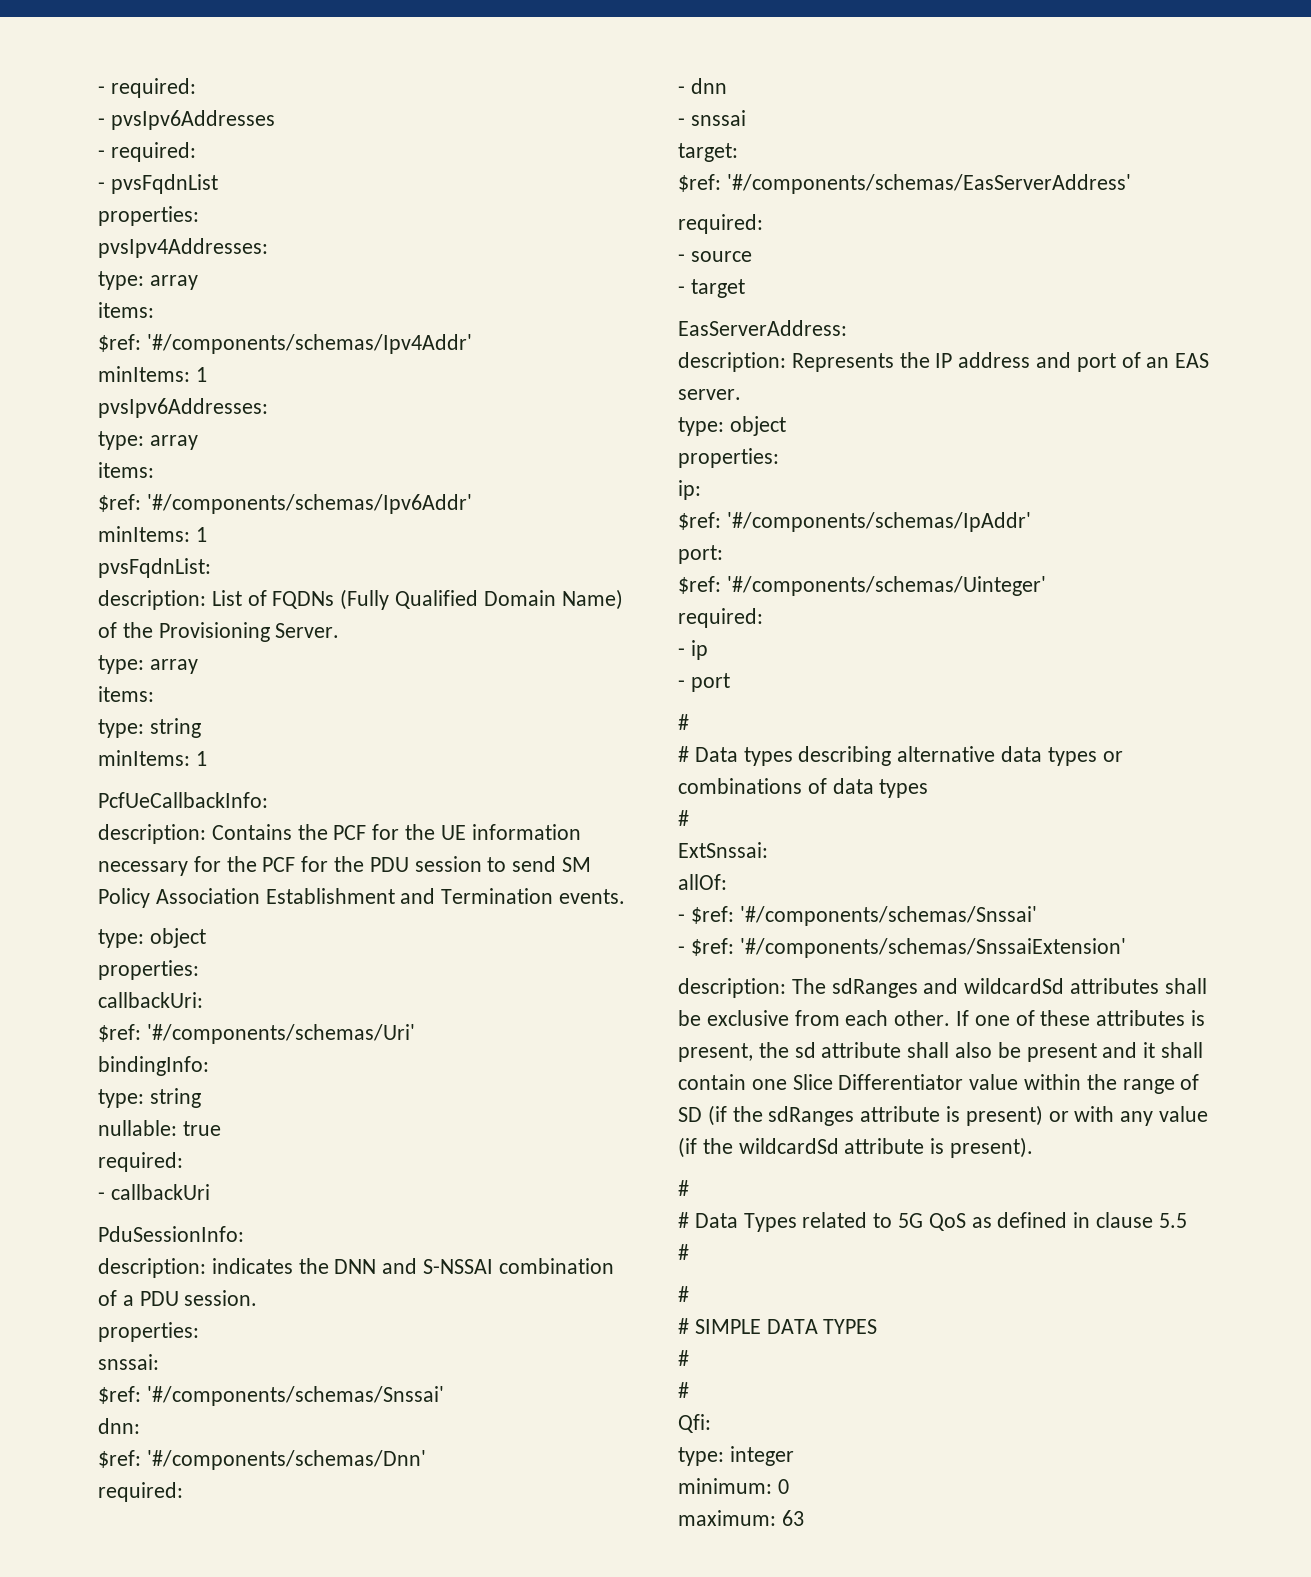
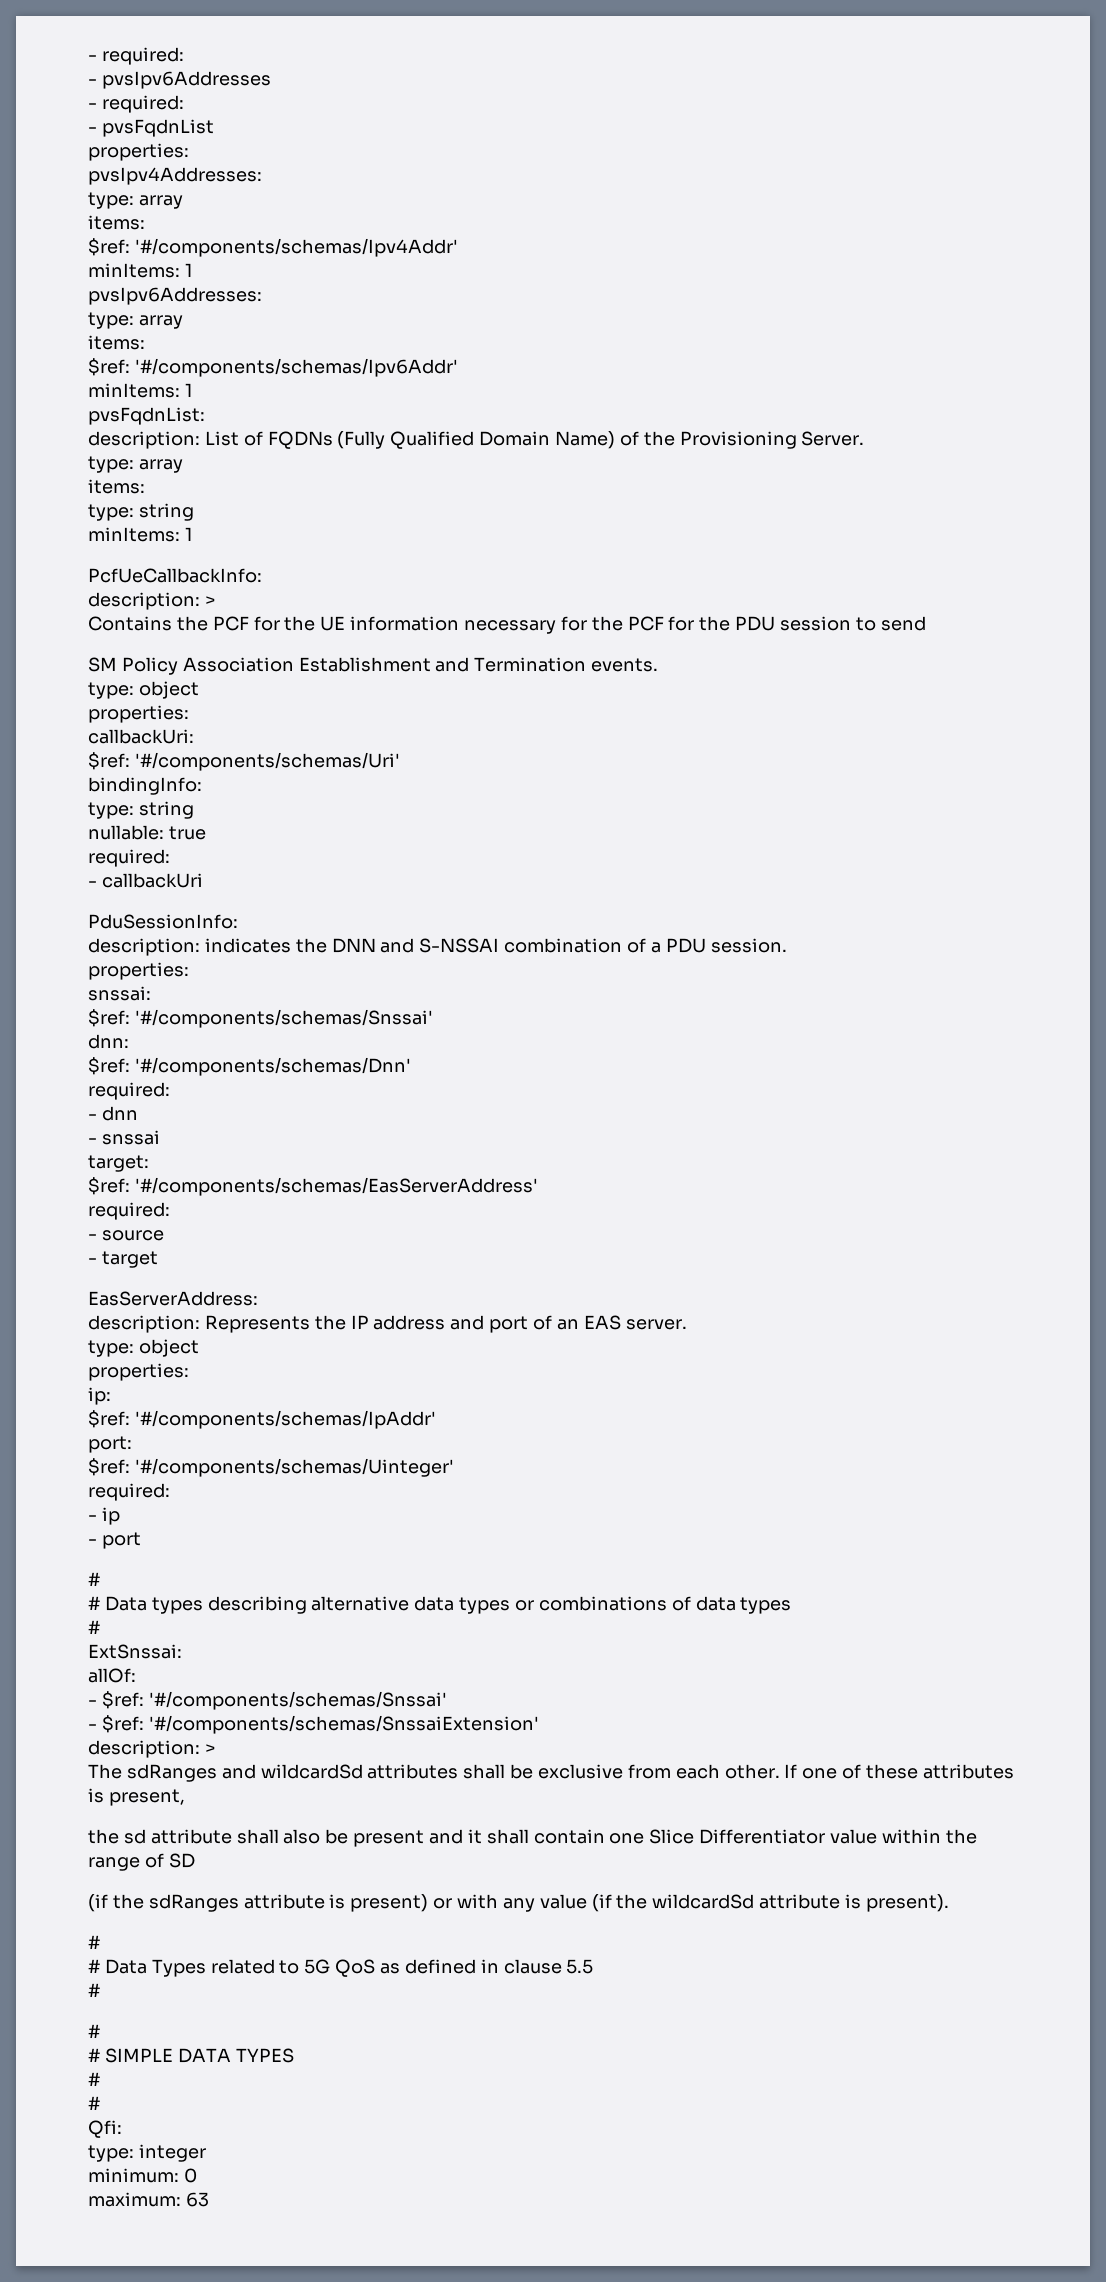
  PcfUeCallbackInfo:
- description: Contains the PCF for the UE information necessary for the PCF for the PDU session to send SM Policy Association Establishment and Termination events.
+ description: >
+ Contains the PCF for the UE information necessary for the PCF for the PDU session to send
+ SM Policy Association Establishment and Termination events.
  - $ref: '#/components/schemas/SnssaiExtension'
- description: The sdRanges and wildcardSd attributes shall be exclusive from each other.
+ description: >
+ The sdRanges and wildcardSd attributes shall be exclusive from each other.
- If one of these attributes is present, the sd attribute shall also be present and it shall contain one Slice Differentiator value within the range of SD (if the sdRanges attribute is present) or with any value (if the wildcardSd attribute is present).
+ If one of these attributes is present,
+ the sd attribute shall also be present and it shall contain one Slice Differentiator value within the range of SD
+ (if the sdRanges attribute is present) or with any value (if the wildcardSd attribute is present).

